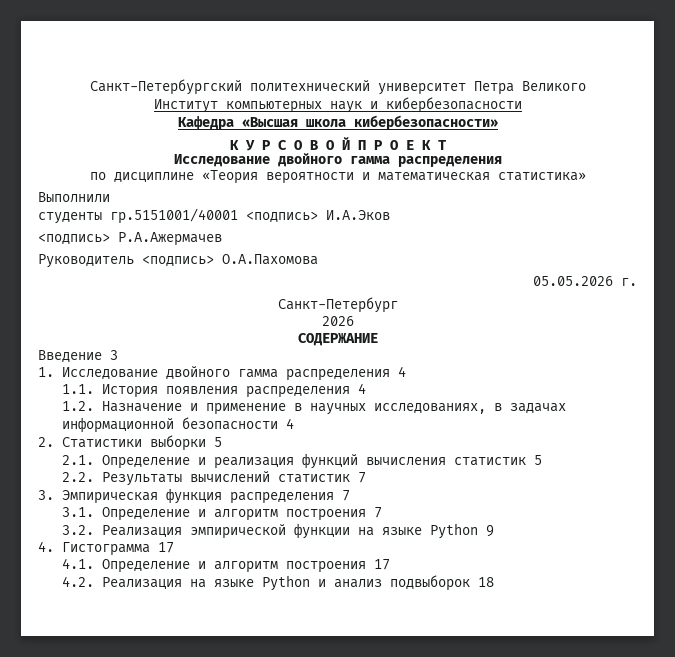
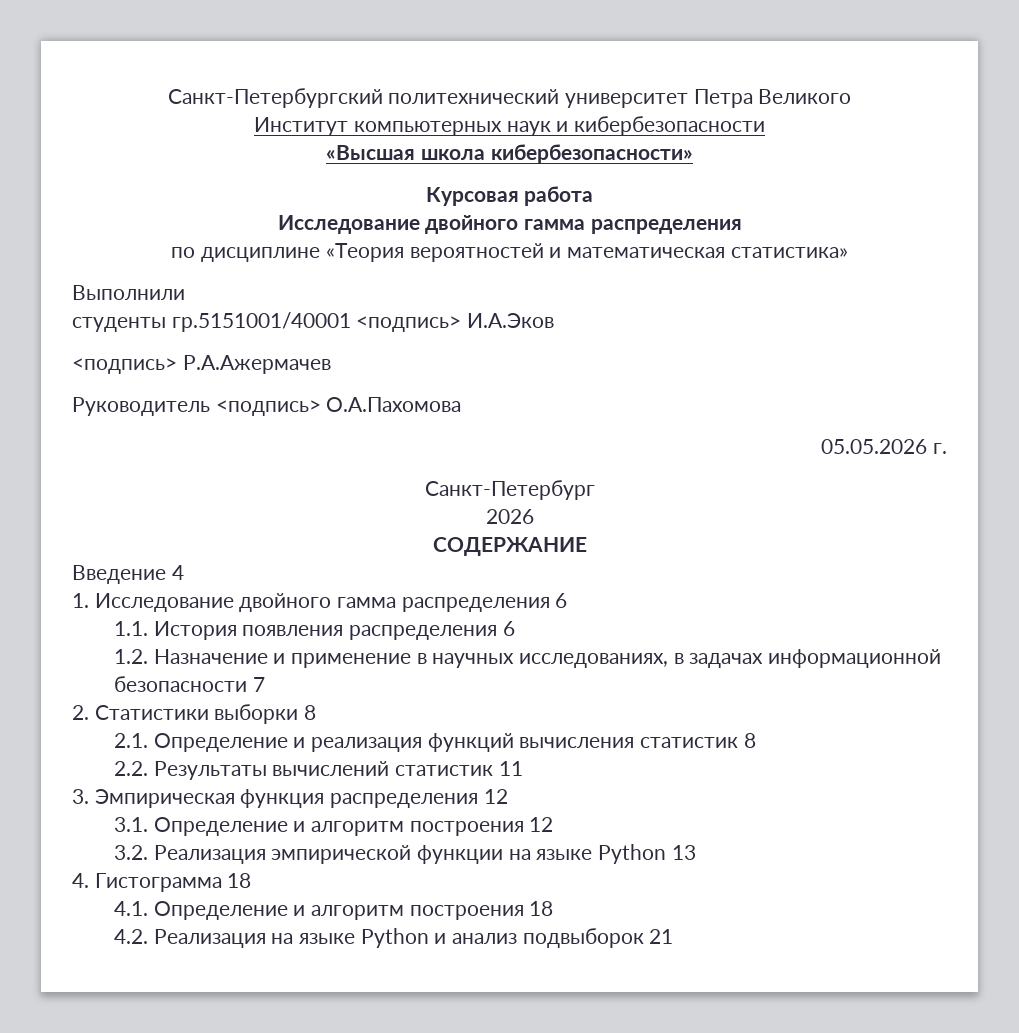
- Кафедра «Высшая школа кибербезопасности»
+ «Высшая школа кибербезопасности»
- К У Р С О В О Й П Р О Е К Т
+ Курсовая работа
- по дисциплине «Теория вероятности и математическая статистика»
+ по дисциплине «Теория вероятностей и математическая статистика»
- Введение 3
+ Введение 4
- 1. Исследование двойного гамма распределения 4
+ 1. Исследование двойного гамма распределения 6
- 1.1. История появления распределения 4
+ 1.1. История появления распределения 6
- 1.2. Назначение и применение в научных исследованиях, в задачах информационной безопасности 4
+ 1.2. Назначение и применение в научных исследованиях, в задачах информационной безопасности 7
- 2. Статистики выборки 5
+ 2. Статистики выборки 8
- 2.1. Определение и реализация функций вычисления статистик 5
+ 2.1. Определение и реализация функций вычисления статистик 8
- 2.2. Результаты вычислений статистик 7
+ 2.2. Результаты вычислений статистик 11
- 3. Эмпирическая функция распределения 7
+ 3. Эмпирическая функция распределения 12
- 3.1. Определение и алгоритм построения 7
+ 3.1. Определение и алгоритм построения 12
- 3.2. Реализация эмпирической функции на языке Python 9
+ 3.2. Реализация эмпирической функции на языке Python 13
- 4. Гистограмма 17
+ 4. Гистограмма 18
- 4.1. Определение и алгоритм построения 17
+ 4.1. Определение и алгоритм построения 18
- 4.2. Реализация на языке Python и анализ подвыборок 18
+ 4.2. Реализация на языке Python и анализ подвыборок 21

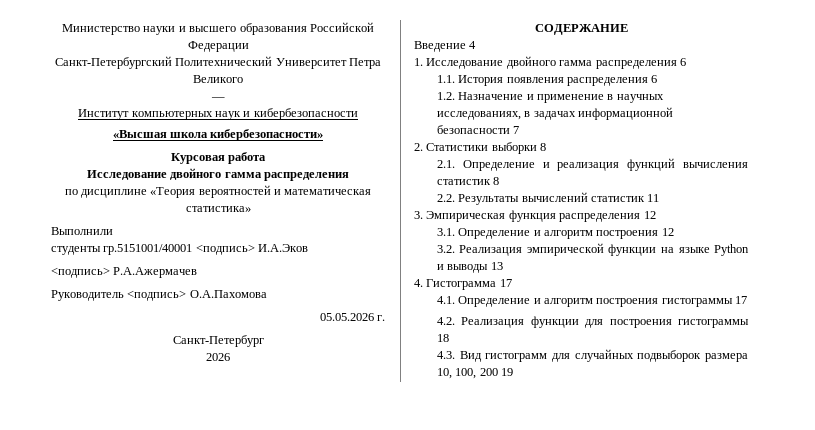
- Санкт-Петербургский политехнический университет Петра Великого
+ Министерство науки и высшего образования Российской Федерации
+ Санкт-Петербургский Политехнический Университет Петра Великого
+ —
- 3.2. Реализация эмпирической функции на языке Python 13
+ 3.2. Реализация эмпирической функции на языке Python и выводы 13
- 4. Гистограмма 18
+ 4. Гистограмма 17
- 4.1. Определение и алгоритм построения 18
+ 4.1. Определение и алгоритм построения гистограммы 17
- 4.2. Реализация на языке Python и анализ подвыборок 21
+ 4.2. Реализация функции для построения гистограммы 18
+ 4.3. Вид гистограмм для случайных подвыборок размера 10, 100, 200 19

